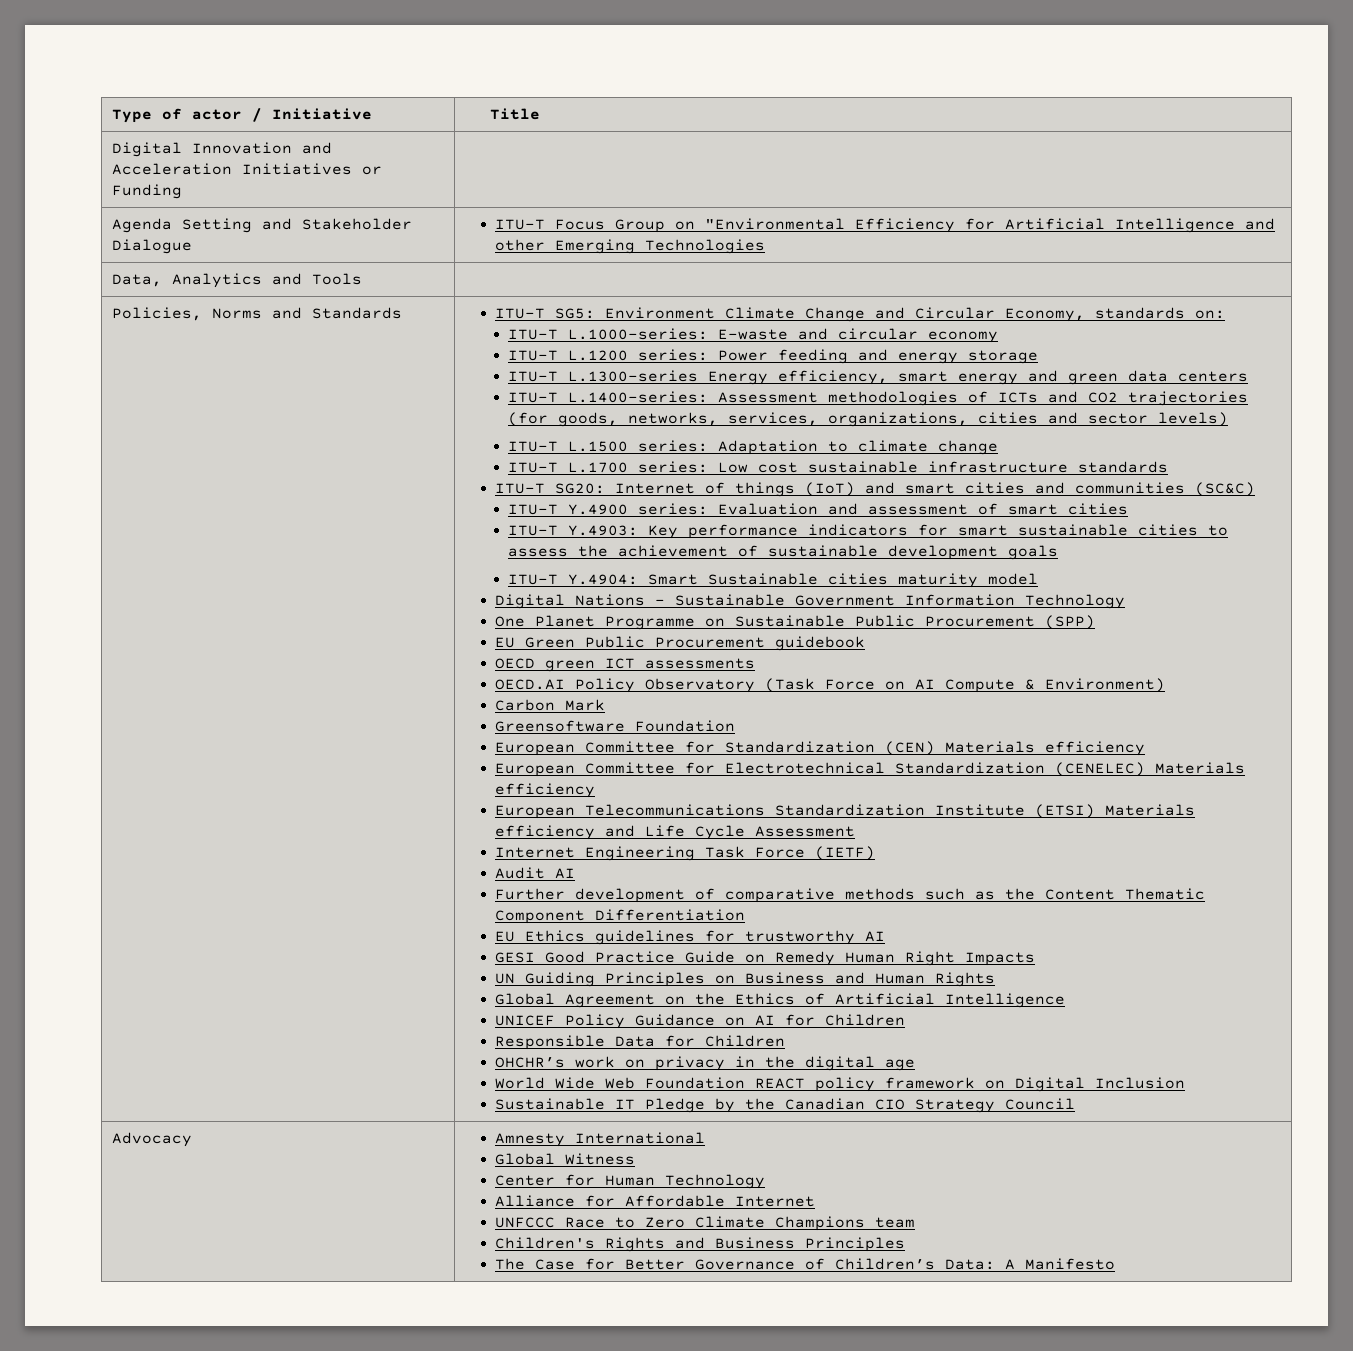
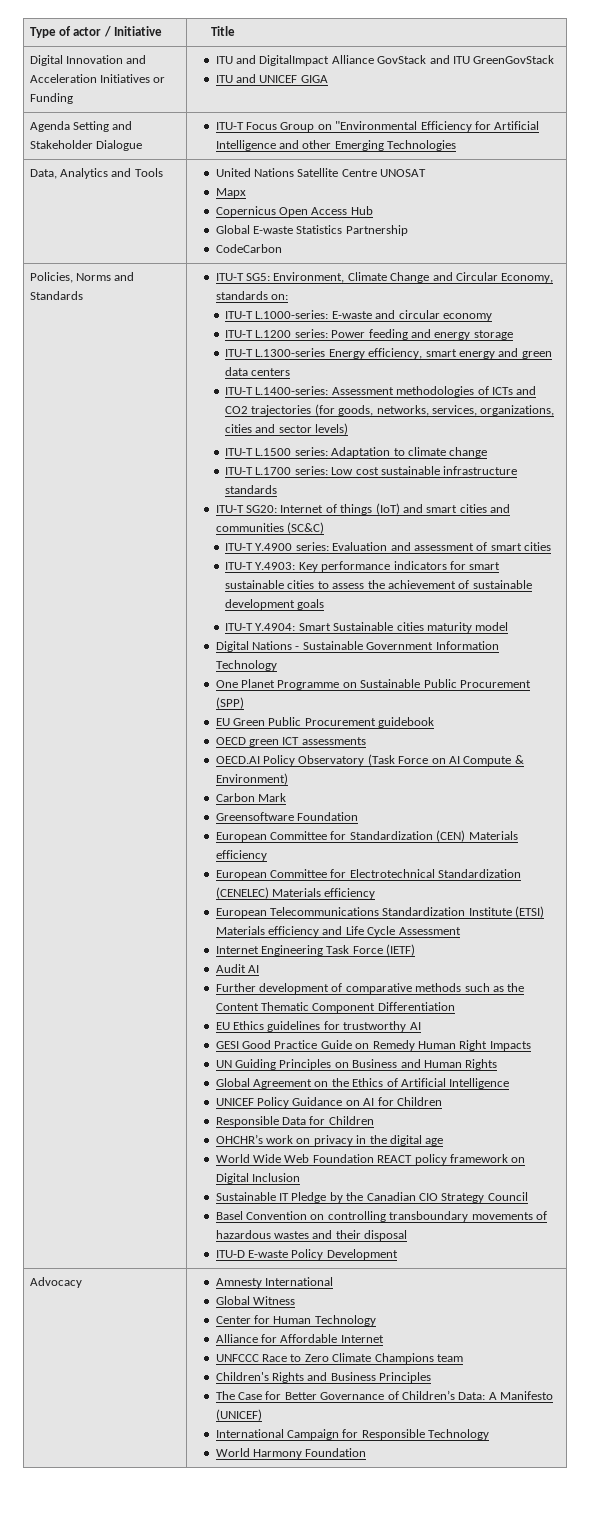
- Digital Innovation and Acceleration Initiatives or Funding |
+ Digital Innovation and Acceleration Initiatives or Funding | ITU and DigitalImpact Alliance GovStack and ITU GreenGovStack
+ ITU and UNICEF GIGA
- Data, Analytics and Tools |
+ Data, Analytics and Tools | United Nations Satellite Centre UNOSAT
+ Mapx
+ Copernicus Open Access Hub
+ Global E-waste Statistics Partnership
+ CodeCarbon
- ITU-T SG5: Environment Climate Change and Circular Economy, standards on:
+ ITU-T SG5: Environment, Climate Change and Circular Economy, standards on:
+ Basel Convention on controlling transboundary movements of hazardous wastes and their disposal
+ ITU-D E-waste Policy Development
- The Case for Better Governance of Children’s Data: A Manifesto
+ The Case for Better Governance of Children’s Data: A Manifesto (UNICEF)
+ International Campaign for Responsible Technology
+ World Harmony Foundation

